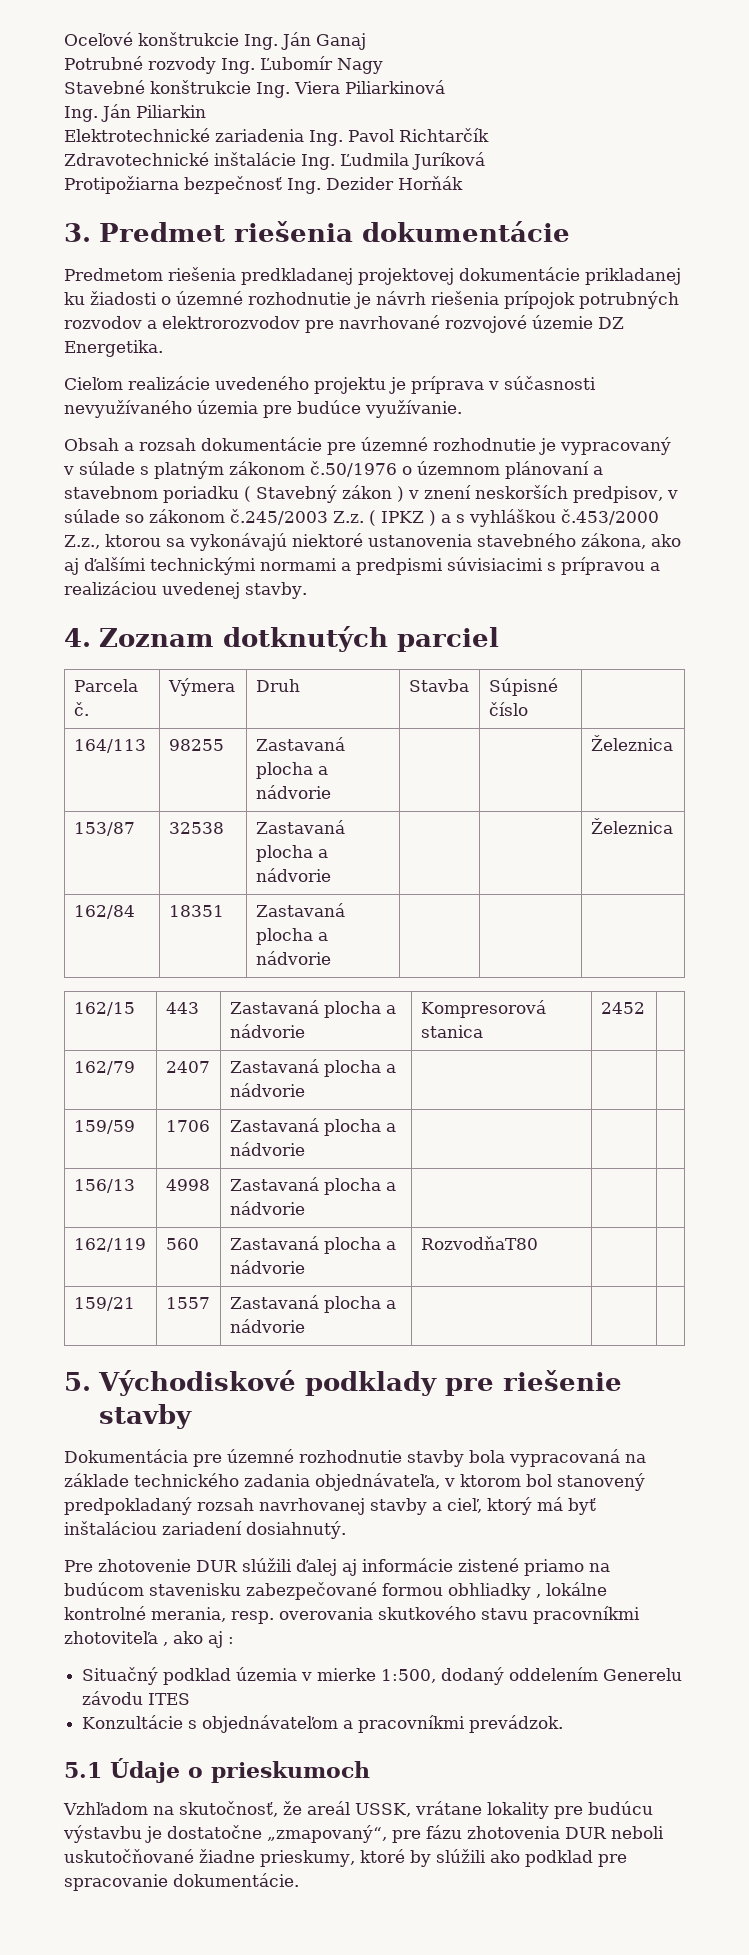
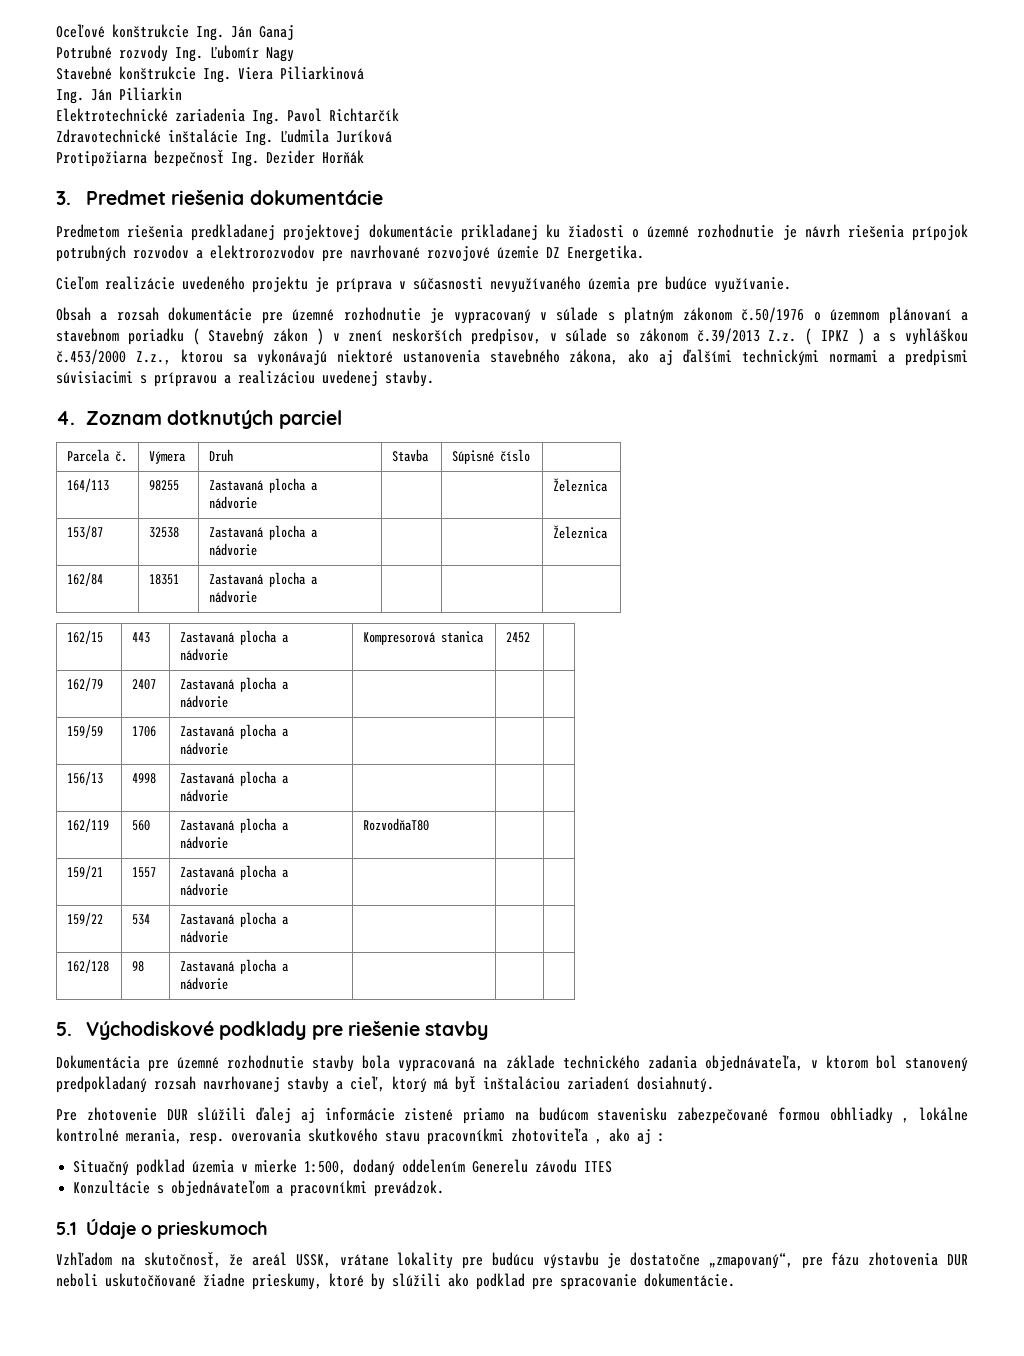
- Obsah a rozsah dokumentácie pre územné rozhodnutie je vypracovaný v súlade s platným zákonom č.50/1976 o územnom plánovaní a stavebnom poriadku ( Stavebný zákon ) v znení neskorších predpisov, v súlade so zákonom č.245/2003 Z.z. ( IPKZ ) a s vyhláškou č.453/2000 Z.z., ktorou sa vykonávajú niektoré ustanovenia stavebného zákona, ako aj ďalšími technickými normami a predpismi súvisiacimi s prípravou a realizáciou uvedenej stavby.
+ Obsah a rozsah dokumentácie pre územné rozhodnutie je vypracovaný v súlade s platným zákonom č.50/1976 o územnom plánovaní a stavebnom poriadku ( Stavebný zákon ) v znení neskorších predpisov, v súlade so zákonom č.39/2013 Z.z. ( IPKZ ) a s vyhláškou č.453/2000 Z.z., ktorou sa vykonávajú niektoré ustanovenia stavebného zákona, ako aj ďalšími technickými normami a predpismi súvisiacimi s prípravou a realizáciou uvedenej stavby.
+ 159/22 | 534 | Zastavaná plocha a nádvorie | | |
+ 162/128 | 98 | Zastavaná plocha a nádvorie | | |

